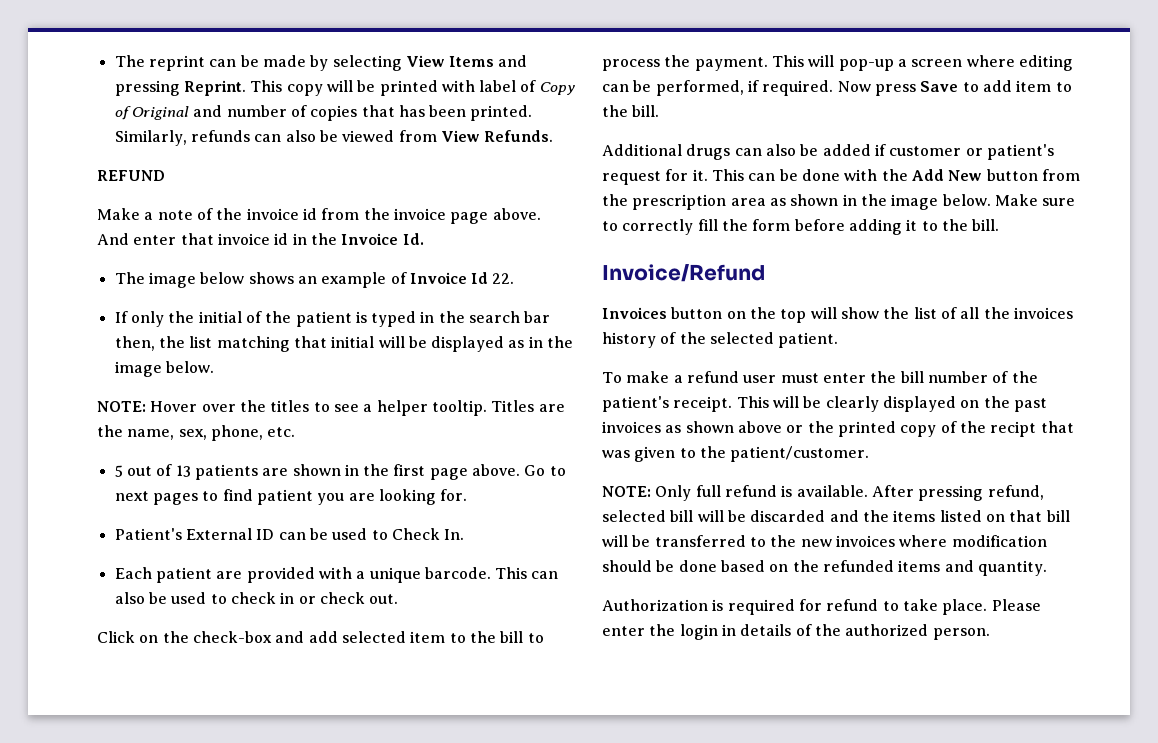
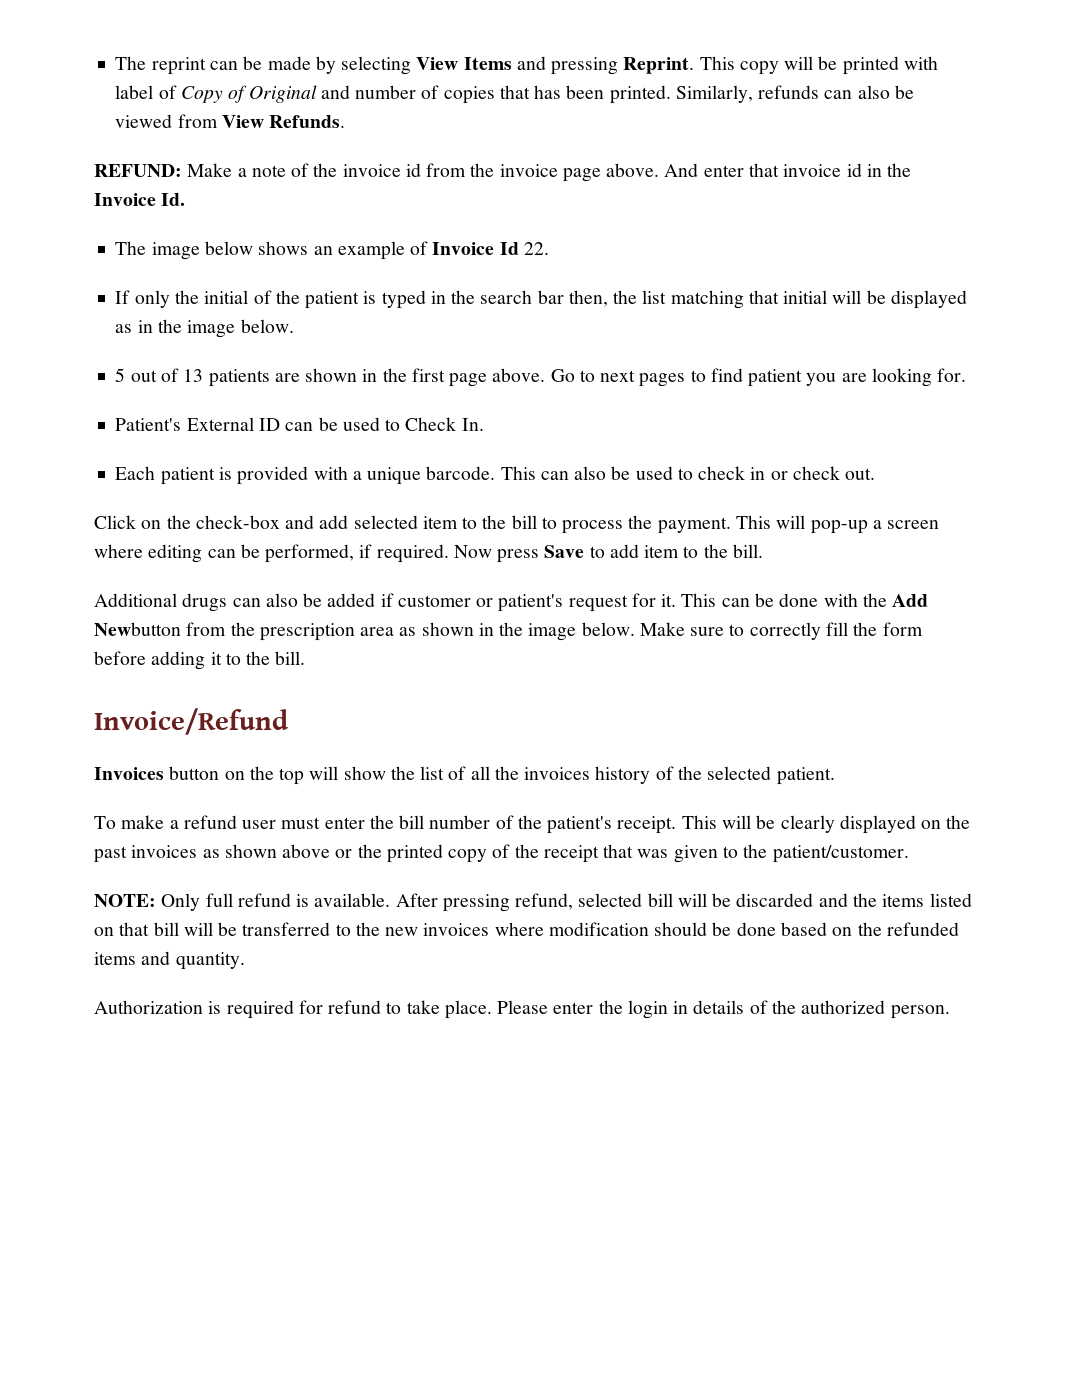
- REFUND
- Make a note of the invoice id from the invoice page above.
+ REFUND: Make a note of the invoice id from the invoice page above.
- NOTE: Hover over the titles to see a helper tooltip. Titles are the name, sex, phone, etc.
- Each patient are provided with a unique barcode.
+ Each patient is provided with a unique barcode.
- This can be done with the Add New button from the prescription area as shown in the image below.
+ This can be done with the Add Newbutton from the prescription area as shown in the image below.
- This will be clearly displayed on the past invoices as shown above or the printed copy of the recipt that was given to the patient/customer.
+ This will be clearly displayed on the past invoices as shown above or the printed copy of the receipt that was given to the patient/customer.

